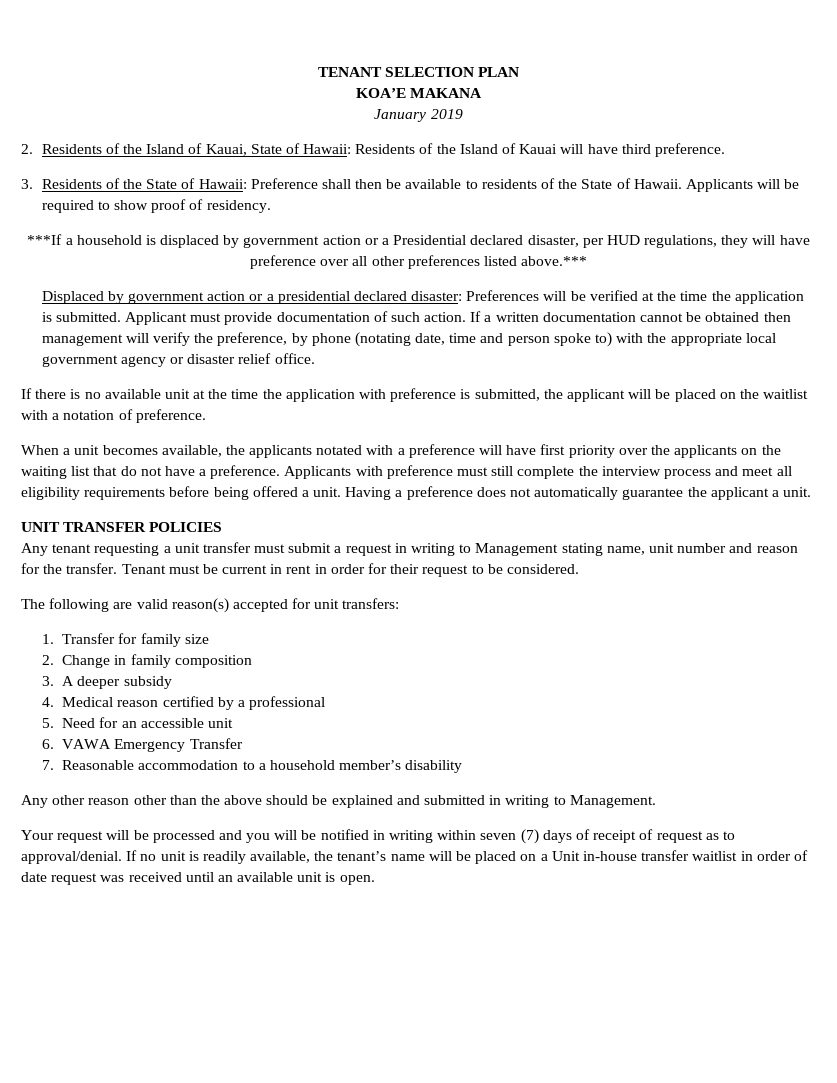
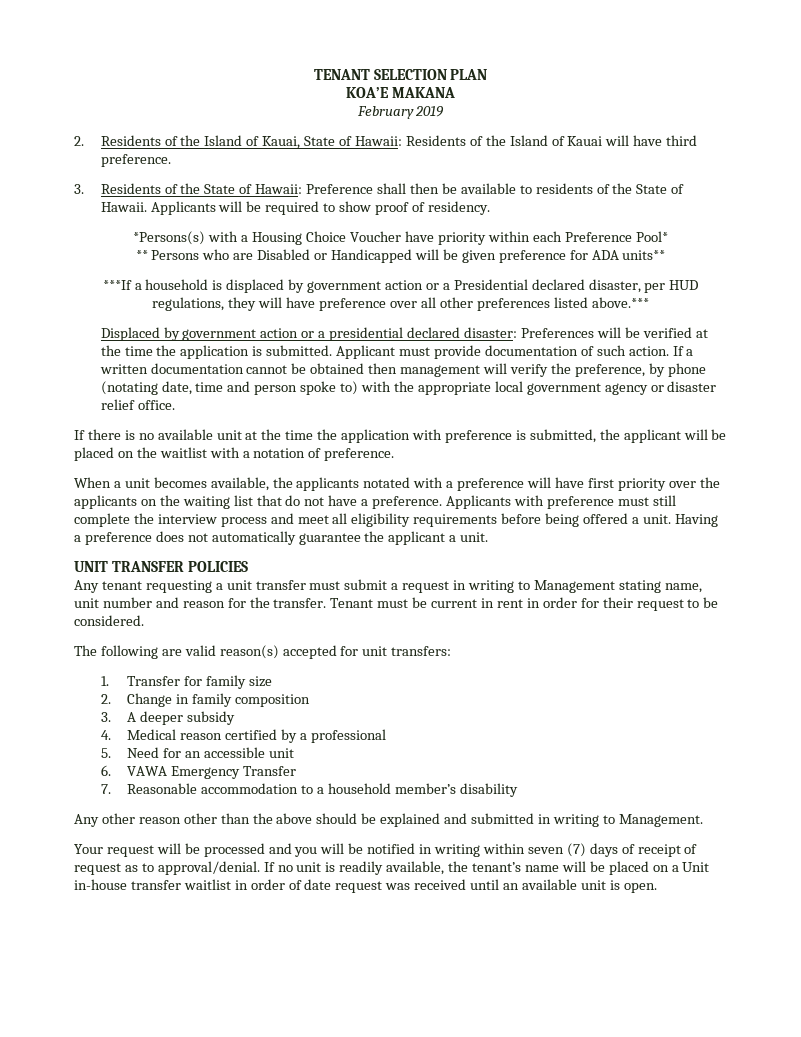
- January 2019
+ February 2019
+ *Persons(s) with a Housing Choice Voucher have priority within each Preference Pool*
+ ** Persons who are Disabled or Handicapped will be given preference for ADA units**

